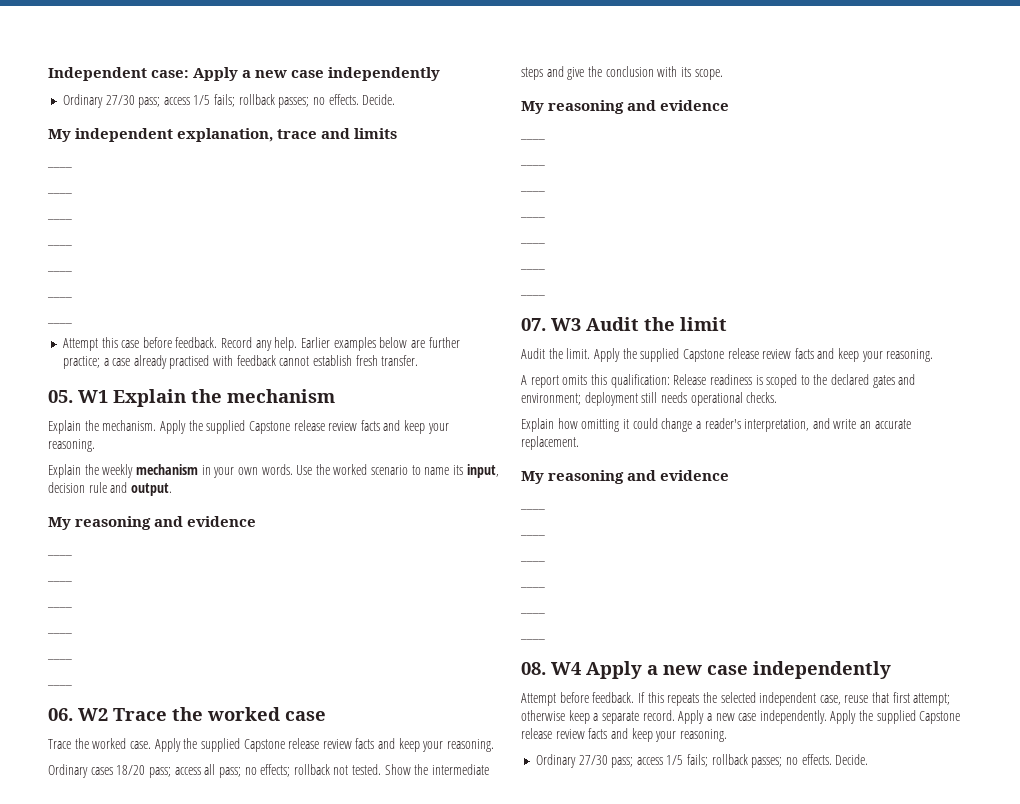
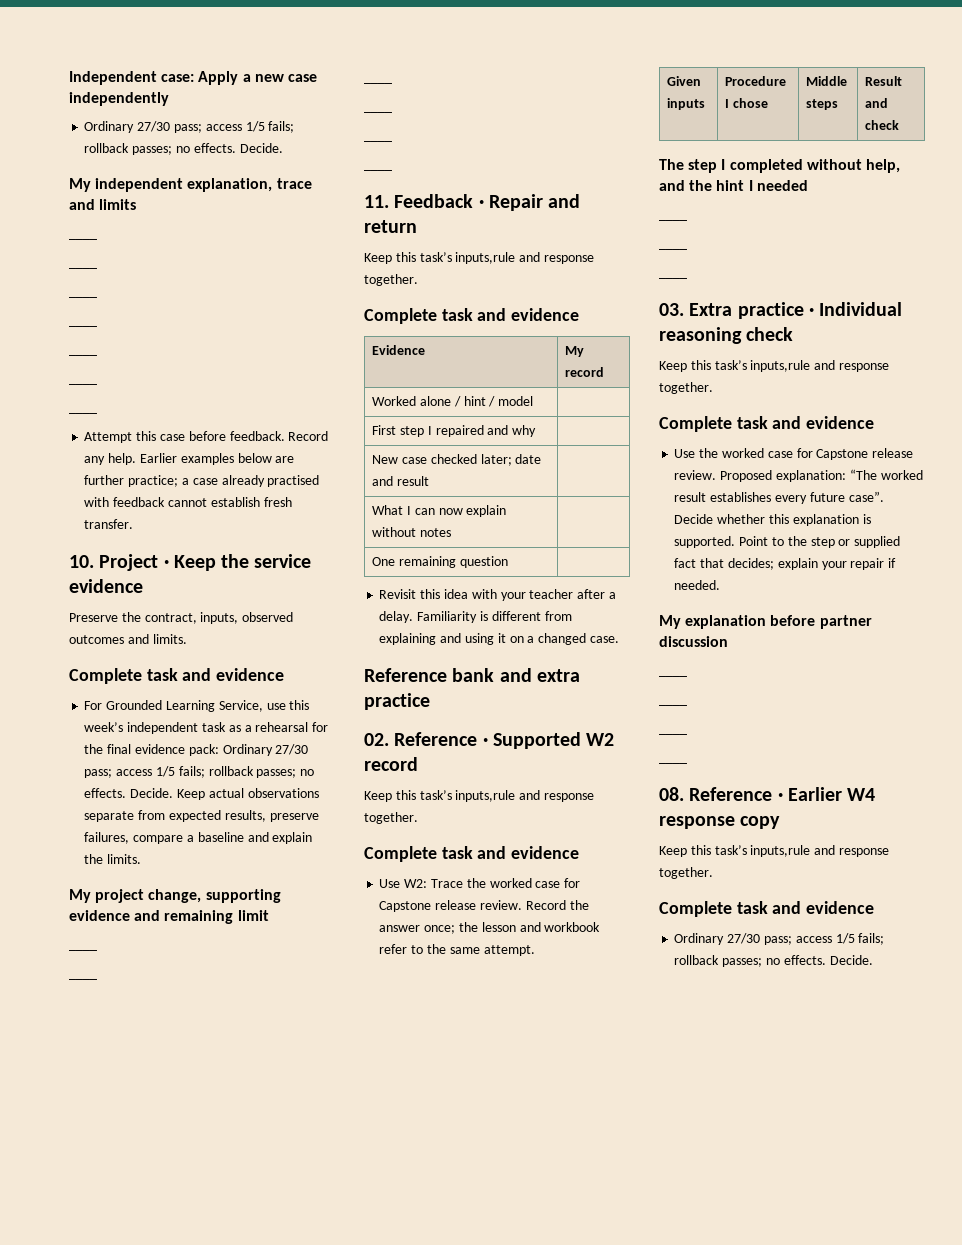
- 05. W1 Explain the mechanism
- Explain the mechanism. Apply the supplied Capstone release review facts and keep your reasoning.
- Explain the weekly mechanism in your own words. Use the worked scenario to name its input, decision rule and output.
- My reasoning and evidence
+ 10. Project · Keep the service evidence
+ Preserve the contract, inputs, observed outcomes and limits.
+ Complete task and evidence
+ For Grounded Learning Service, use this week’s independent task as a rehearsal for the final evidence pack: Ordinary 27/30 pass; access 1/5 fails; rollback passes; no effects. Decide. Keep actual observations separate from expected results, preserve failures, compare a baseline and explain the limits.
+ My project change, supporting evidence and remaining limit
  ____
  ____
  ____
  ____
  ____
  ____
- 06. W2 Trace the worked case
- Trace the worked case. Apply the supplied Capstone release review facts and keep your reasoning.
- Ordinary cases 18/20 pass; access all pass; no effects; rollback not tested. Show the intermediate steps and give the conclusion with its scope.
- My reasoning and evidence
+ 11. Feedback · Repair and return
+ Keep this task’s inputs,rule and response together.
+ Complete task and evidence
+ Evidence | My record
+ Worked alone / hint / model |
+ First step I repaired and why |
+ New case checked later; date and result |
+ What I can now explain without notes |
+ One remaining question |
+ Revisit this idea with your teacher after a delay. Familiarity is different from explaining and using it on a changed case.
+ Reference bank and extra practice
+ 02. Reference · Supported W2 record
+ Keep this task’s inputs,rule and response together.
+ Complete task and evidence
+ Use W2: Trace the worked case for Capstone release review. Record the answer once; the lesson and workbook refer to the same attempt.
+ Given inputs | Procedure I chose | Middle steps | Result and check
+ The step I completed without help, and the hint I needed
  ____
  ____
  ____
- ____
- ____
- ____
- ____
- 07. W3 Audit the limit
- Audit the limit. Apply the supplied Capstone release review facts and keep your reasoning.
- A report omits this qualification: Release readiness is scoped to the declared gates and environment; deployment still needs operational checks.
- Explain how omitting it could change a reader's interpretation, and write an accurate replacement.
- My reasoning and evidence
- ____
- ____
+ 03. Extra practice · Individual reasoning check
+ Keep this task’s inputs,rule and response together.
+ Complete task and evidence
+ Use the worked case for Capstone release review. Proposed explanation: “The worked result establishes every future case”. Decide whether this explanation is supported. Point to the step or supplied fact that decides; explain your repair if needed.
+ My explanation before partner discussion
- 08. W4 Apply a new case independently
- Attempt before feedback. If this repeats the selected independent case, reuse that first attempt; otherwise keep a separate record. Apply a new case independently. Apply the supplied Capstone release review facts and keep your reasoning.
+ 08. Reference · Earlier W4 response copy
+ Keep this task’s inputs,rule and response together.
+ Complete task and evidence

